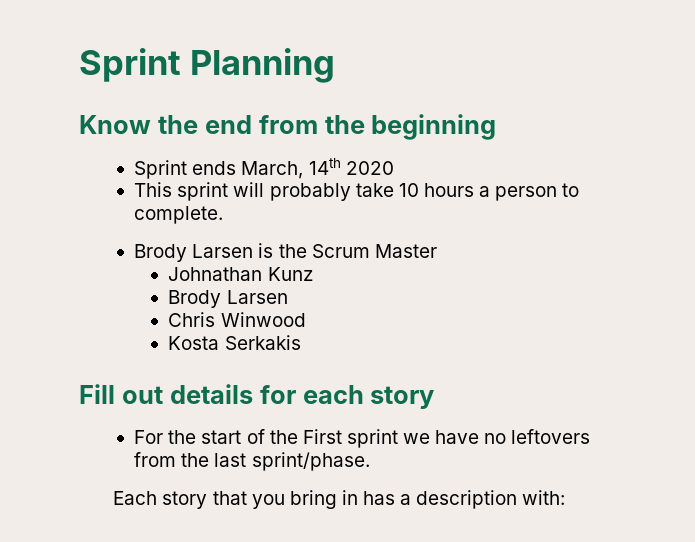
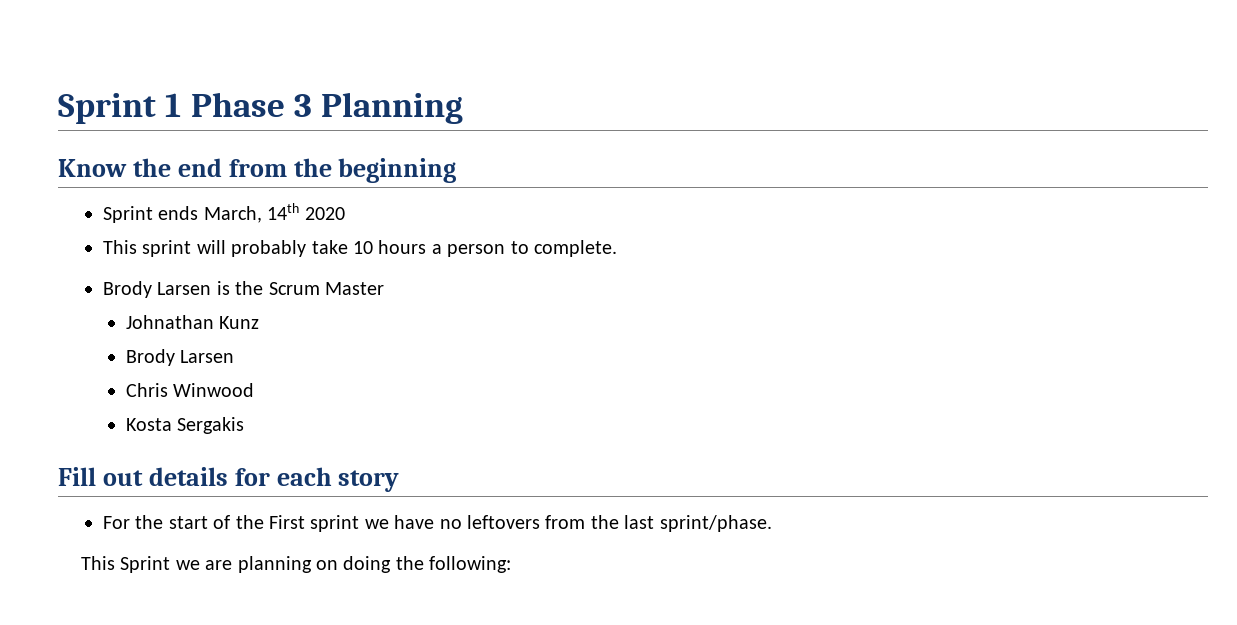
- Sprint Planning
+ Sprint 1 Phase 3 Planning
- Kosta Serkakis
+ Kosta Sergakis
- Each story that you bring in has a description with:
+ This Sprint we are planning on doing the following:

